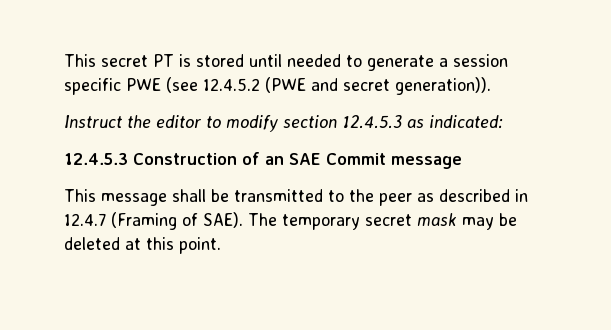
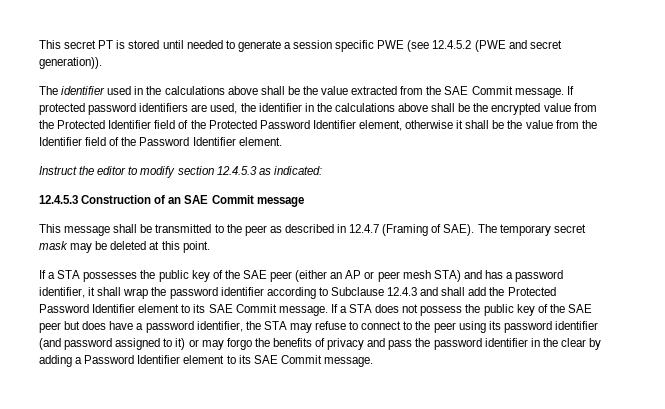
+ The identifier used in the calculations above shall be the value extracted from the SAE Commit message. If protected password identifiers are used, the identifier in the calculations above shall be the encrypted value from the Protected Identifier field of the Protected Password Identifier element, otherwise it shall be the value from the Identifier field of the Password Identifier element.
+ If a STA possesses the public key of the SAE peer (either an AP or peer mesh STA) and has a password identifier, it shall wrap the password identifier according to Subclause 12.4.3 and shall add the Protected Password Identifier element to its SAE Commit message. If a STA does not possess the public key of the SAE peer but does have a password identifier, the STA may refuse to connect to the peer using its password identifier (and password assigned to it) or may forgo the benefits of privacy and pass the password identifier in the clear by adding a Password Identifier element to its SAE Commit message.

